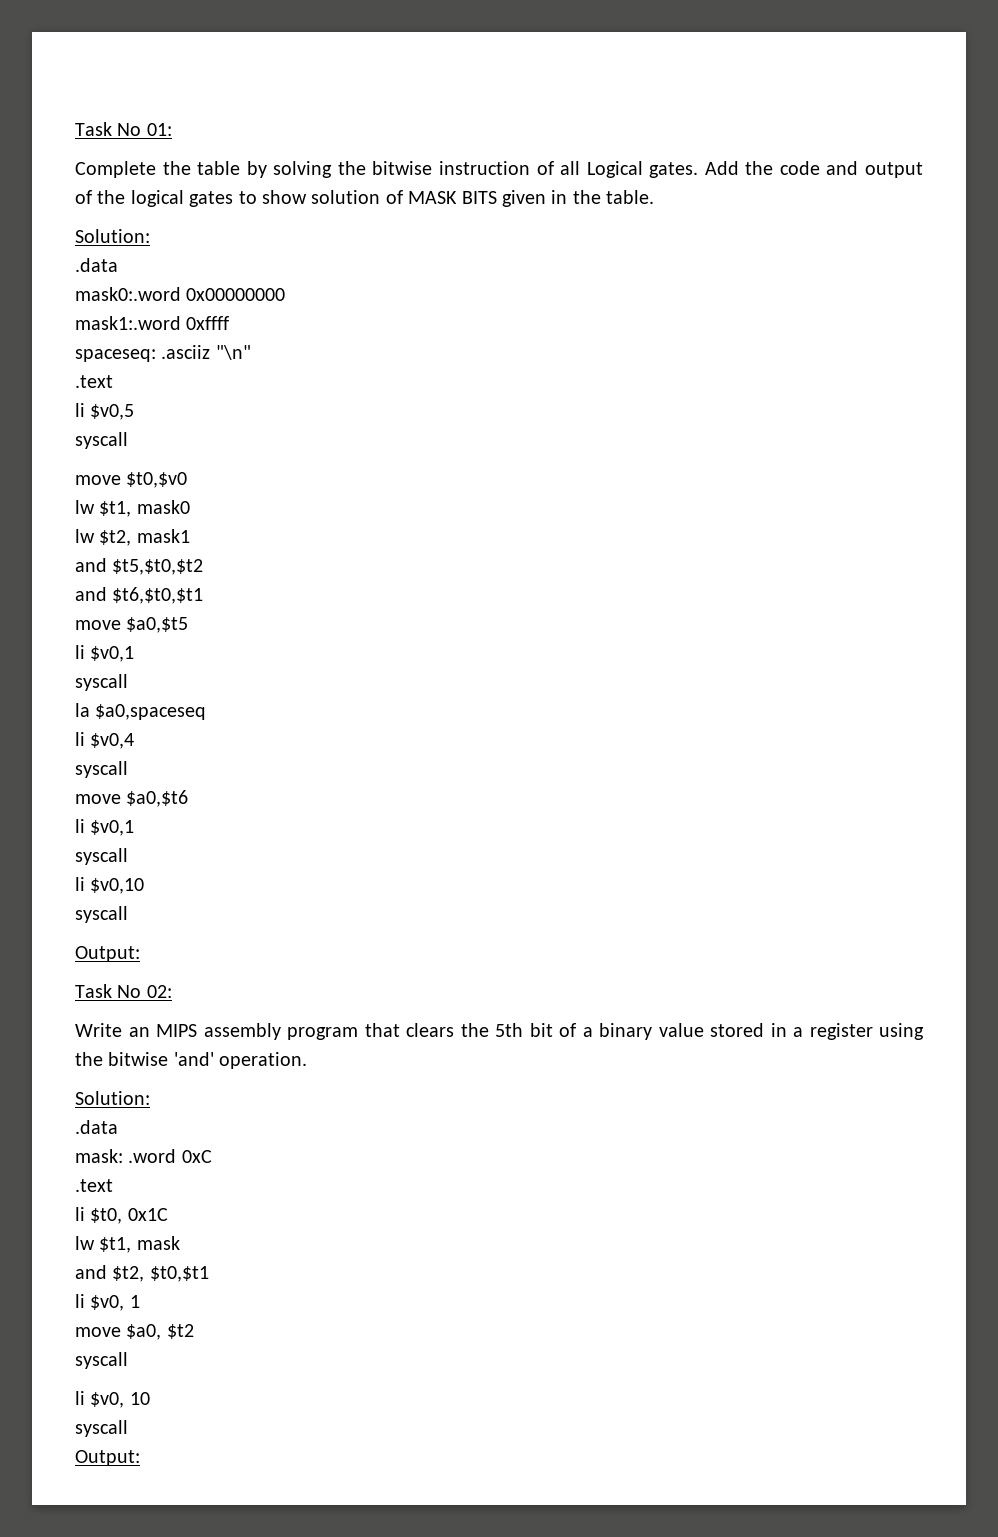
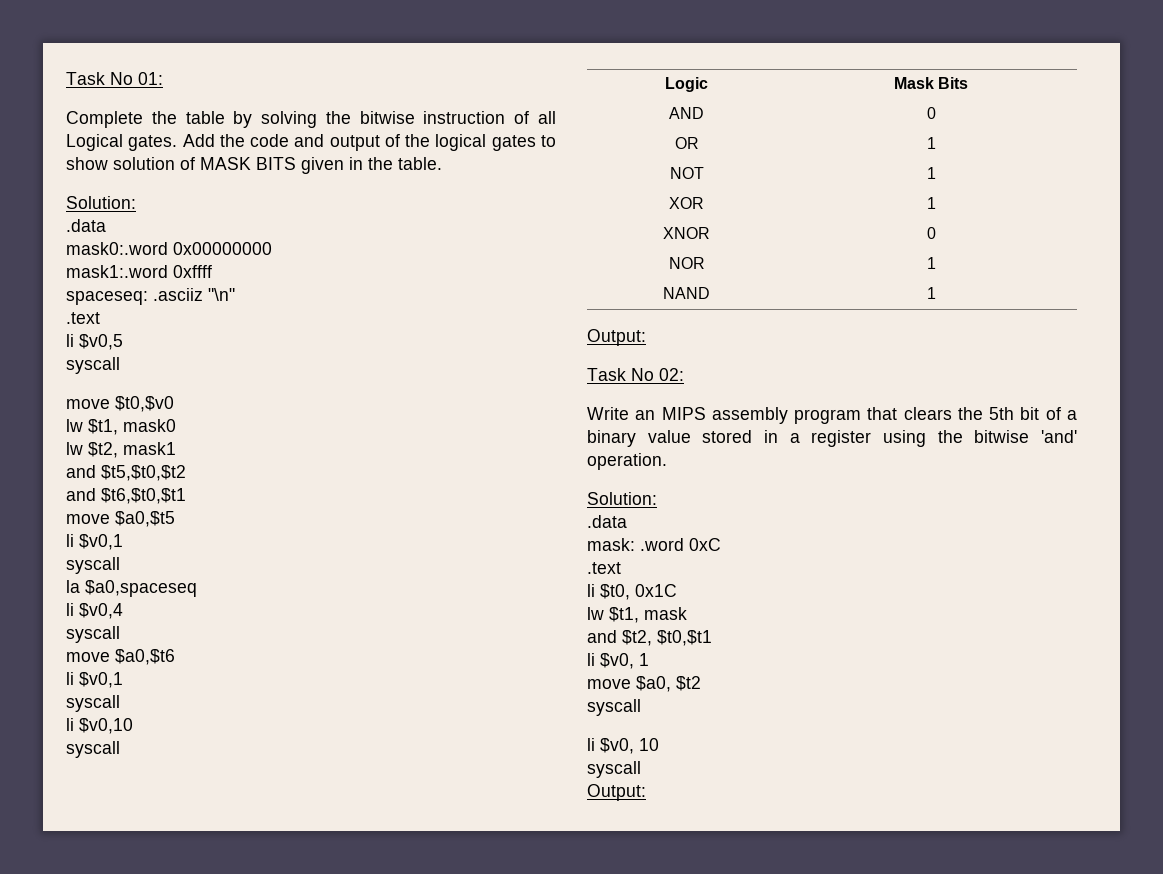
+ Logic | Mask Bits
+ AND | 0
+ OR | 1
+ NOT | 1
+ XOR | 1
+ XNOR | 0
+ NOR | 1
+ NAND | 1

